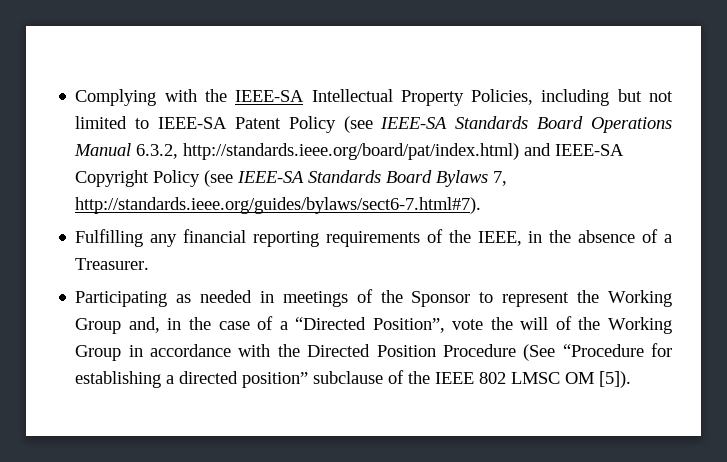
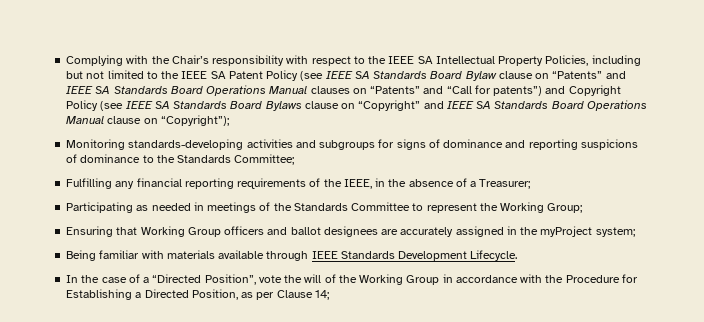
- Complying with the IEEE-SA Intellectual Property Policies, including but not limited to IEEE-SA Patent Policy (see IEEE-SA Standards Board Operations Manual 6.3.2, http://standards.ieee.org/board/pat/index.html) and IEEE-SA Copyright Policy (see IEEE-SA Standards Board Bylaws 7, http://standards.ieee.org/guides/bylaws/sect6-7.html#7).
+ Complying with the Chair’s responsibility with respect to the IEEE SA Intellectual Property Policies, including but not limited to the IEEE SA Patent Policy (see IEEE SA Standards Board Bylaw clause on “Patents” and IEEE SA Standards Board Operations Manual clauses on “Patents” and “Call for patents”) and Copyright Policy (see IEEE SA Standards Board Bylaws clause on “Copyright” and IEEE SA Standards Board Operations Manual clause on “Copyright”);
+ Monitoring standards-developing activities and subgroups for signs of dominance and reporting suspicions of dominance to the Standards Committee;
- Fulfilling any financial reporting requirements of the IEEE, in the absence of a Treasurer.
+ Fulfilling any financial reporting requirements of the IEEE, in the absence of a Treasurer;
- Participating as needed in meetings of the Sponsor to represent the Working Group and, in the case of a “Directed Position”, vote the will of the Working Group in accordance with the Directed Position Procedure (See “Procedure for establishing a directed position” subclause of the IEEE 802 LMSC OM [5]).
+ Participating as needed in meetings of the Standards Committee to represent the Working Group;
+ Ensuring that Working Group officers and ballot designees are accurately assigned in the myProject system;
+ Being familiar with materials available through IEEE Standards Development Lifecycle.
+ In the case of a “Directed Position”, vote the will of the Working Group in accordance with the Procedure for Establishing a Directed Position, as per Clause 14;

